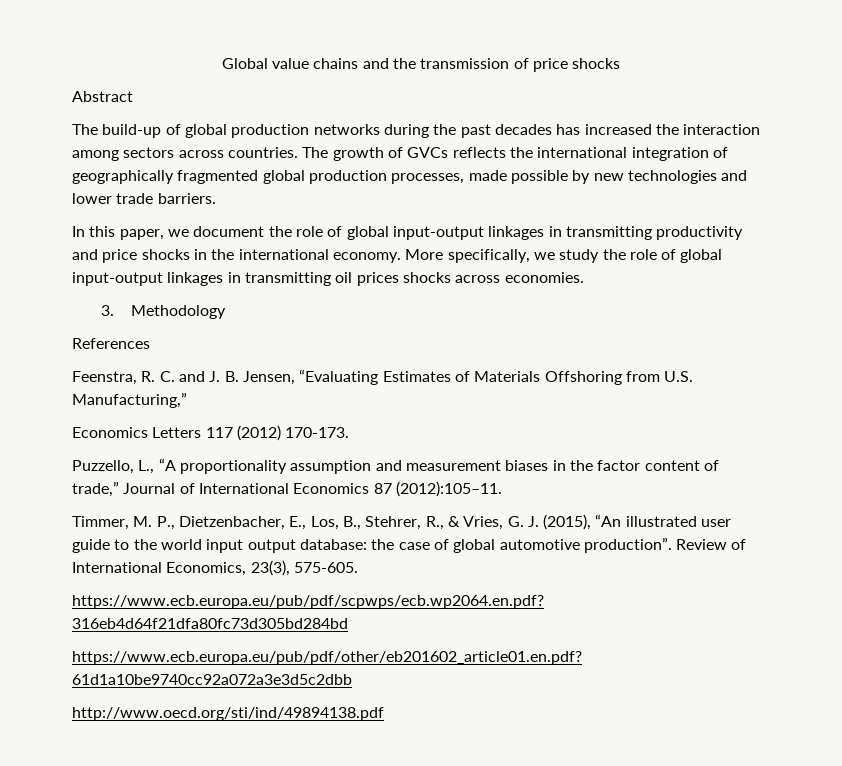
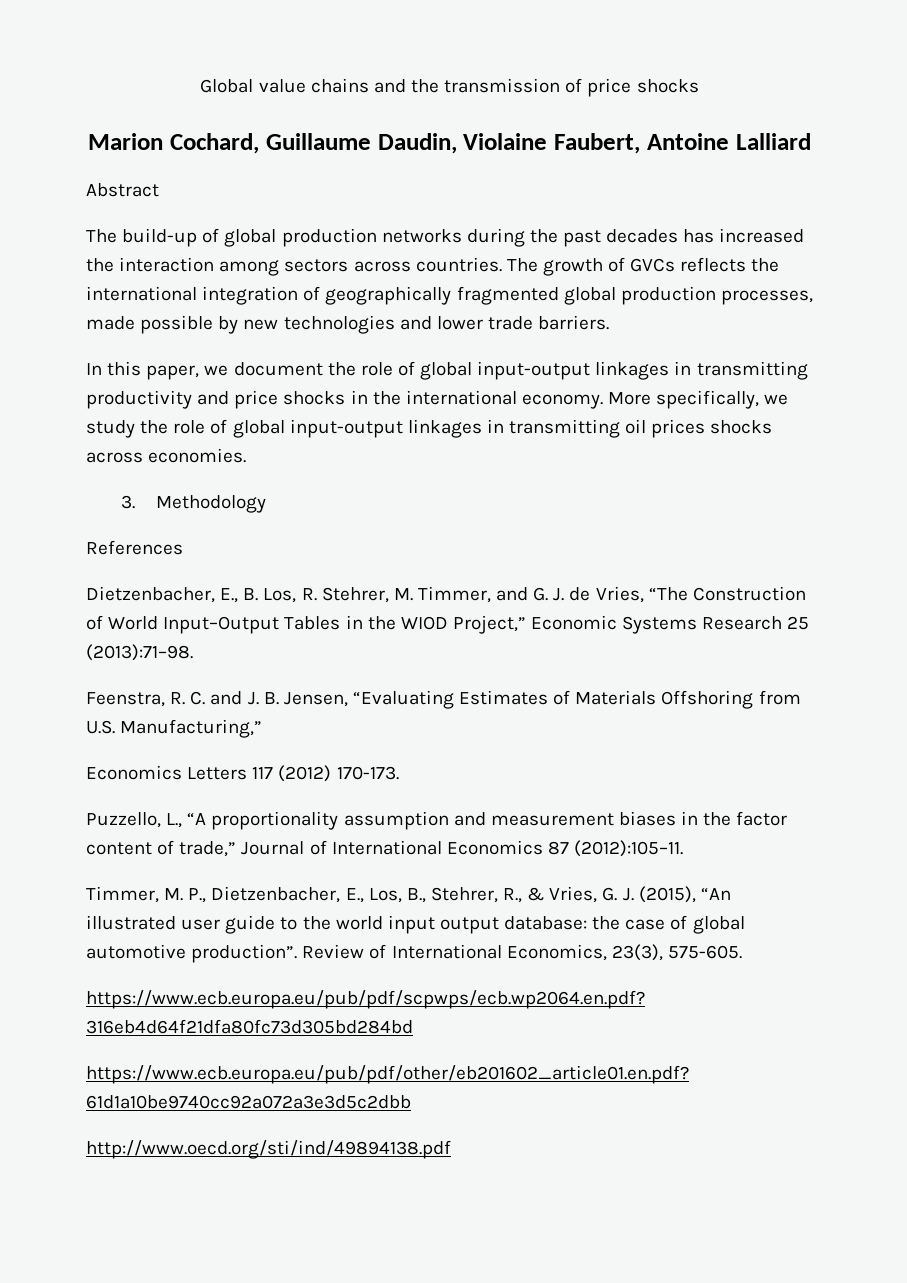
+ Marion Cochard, Guillaume Daudin, Violaine Faubert, Antoine Lalliard
+ Dietzenbacher, E., B. Los, R. Stehrer, M. Timmer, and G. J. de Vries, “The Construction of World Input–Output Tables in the WIOD Project,” Economic Systems Research 25 (2013):71–98.

